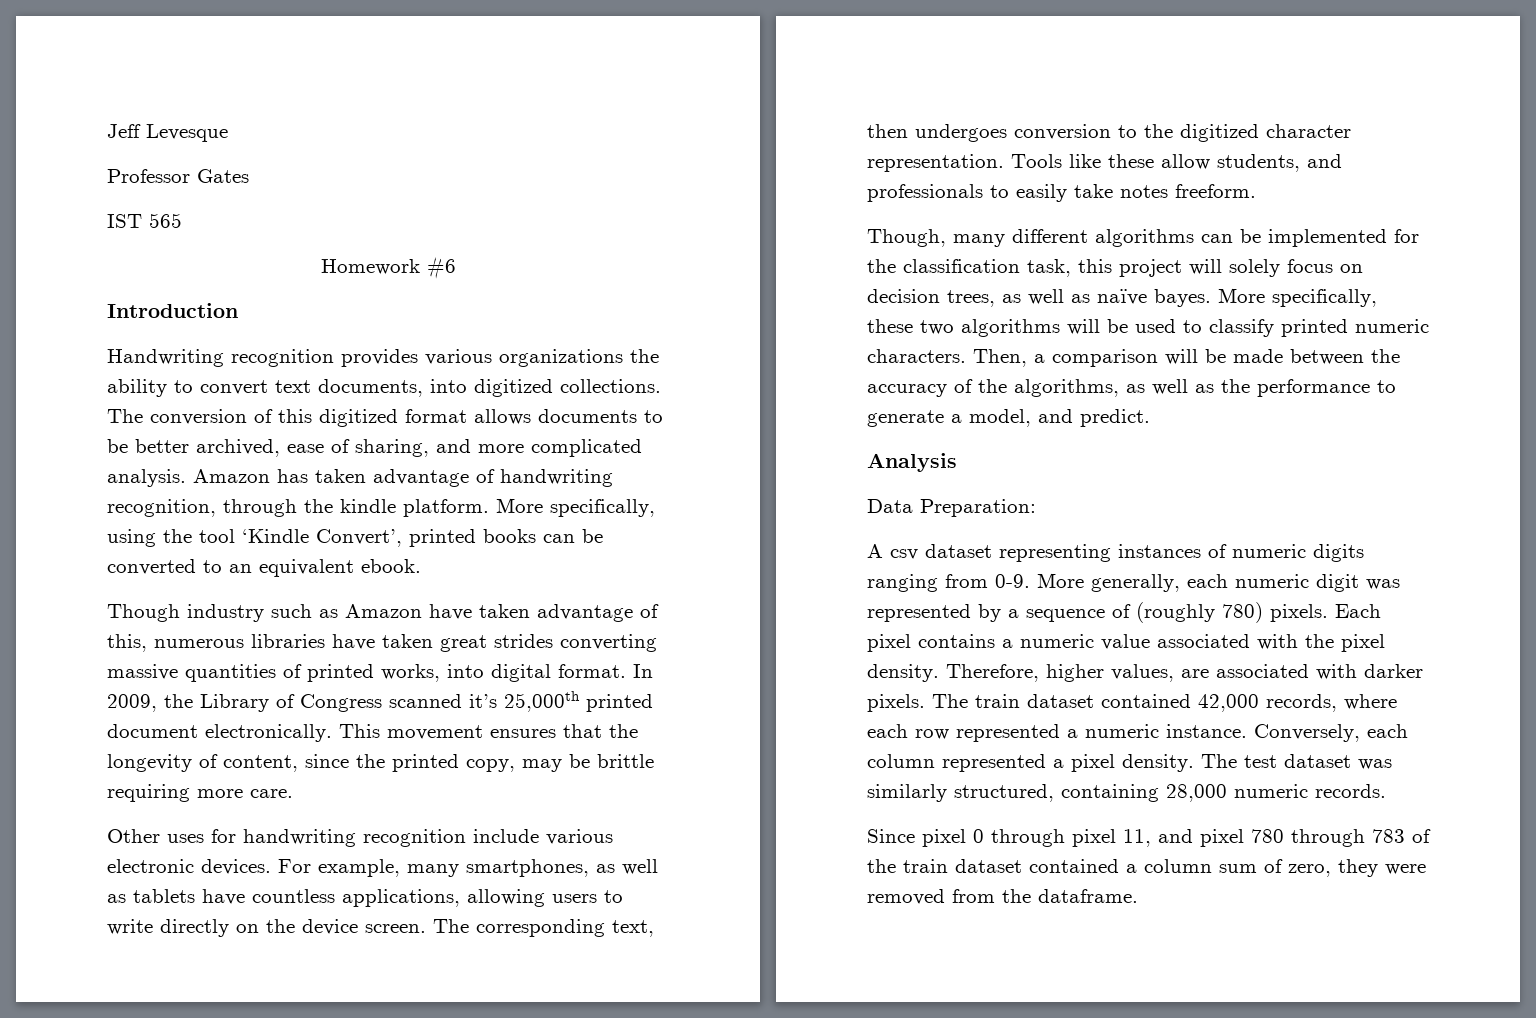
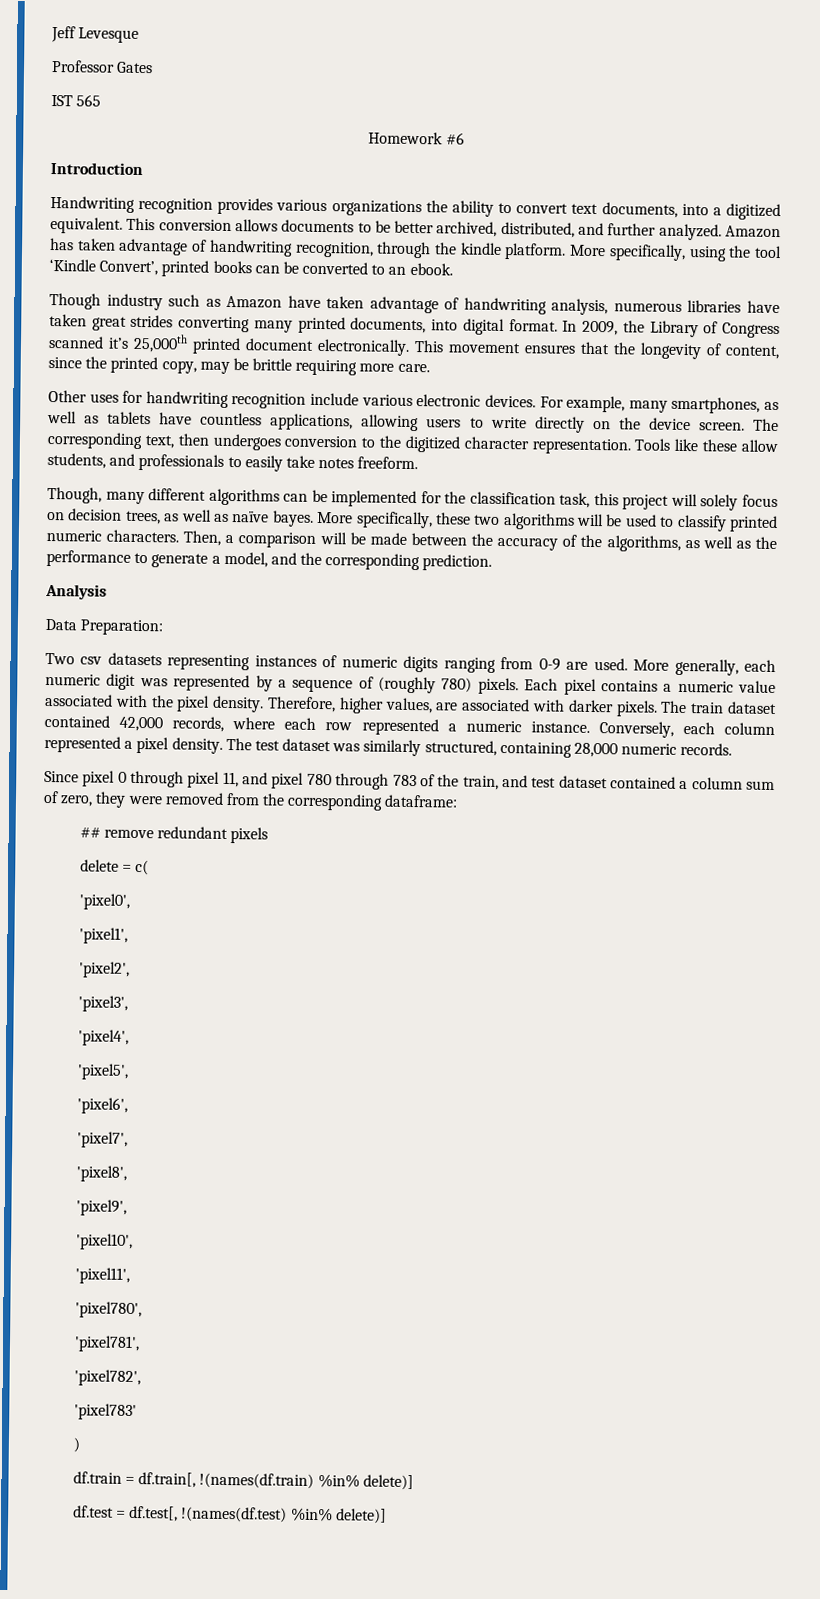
- Handwriting recognition provides various organizations the ability to convert text documents, into digitized collections. The conversion of this digitized format allows documents to be better archived, ease of sharing, and more complicated analysis.
+ Handwriting recognition provides various organizations the ability to convert text documents, into a digitized equivalent. This conversion allows documents to be better archived, distributed, and further analyzed.
- More specifically, using the tool ‘Kindle Convert’, printed books can be converted to an equivalent ebook.
+ More specifically, using the tool ‘Kindle Convert’, printed books can be converted to an ebook.
- Though industry such as Amazon have taken advantage of this, numerous libraries have taken great strides converting massive quantities of printed works, into digital format.
+ Though industry such as Amazon have taken advantage of handwriting analysis, numerous libraries have taken great strides converting many printed documents, into digital format.
- Then, a comparison will be made between the accuracy of the algorithms, as well as the performance to generate a model, and predict.
+ Then, a comparison will be made between the accuracy of the algorithms, as well as the performance to generate a model, and the corresponding prediction.
- A csv dataset representing instances of numeric digits ranging from 0-9.
+ Two csv datasets representing instances of numeric digits ranging from 0-9 are used.
- Since pixel 0 through pixel 11, and pixel 780 through 783 of the train dataset contained a column sum of zero, they were removed from the dataframe.
+ Since pixel 0 through pixel 11, and pixel 780 through 783 of the train, and test dataset contained a column sum of zero, they were removed from the corresponding dataframe:
+ ## remove redundant pixels
+ delete = c(
+ 'pixel0',
+ 'pixel1',
+ 'pixel2',
+ 'pixel3',
+ 'pixel4',
+ 'pixel5',
+ 'pixel6',
+ 'pixel7',
+ 'pixel8',
+ 'pixel9',
+ 'pixel10',
+ 'pixel11',
+ 'pixel780',
+ 'pixel781',
+ 'pixel782',
+ 'pixel783'
+ )
+ df.train = df.train[, !(names(df.train) %in% delete)]
+ df.test = df.test[, !(names(df.test) %in% delete)]

